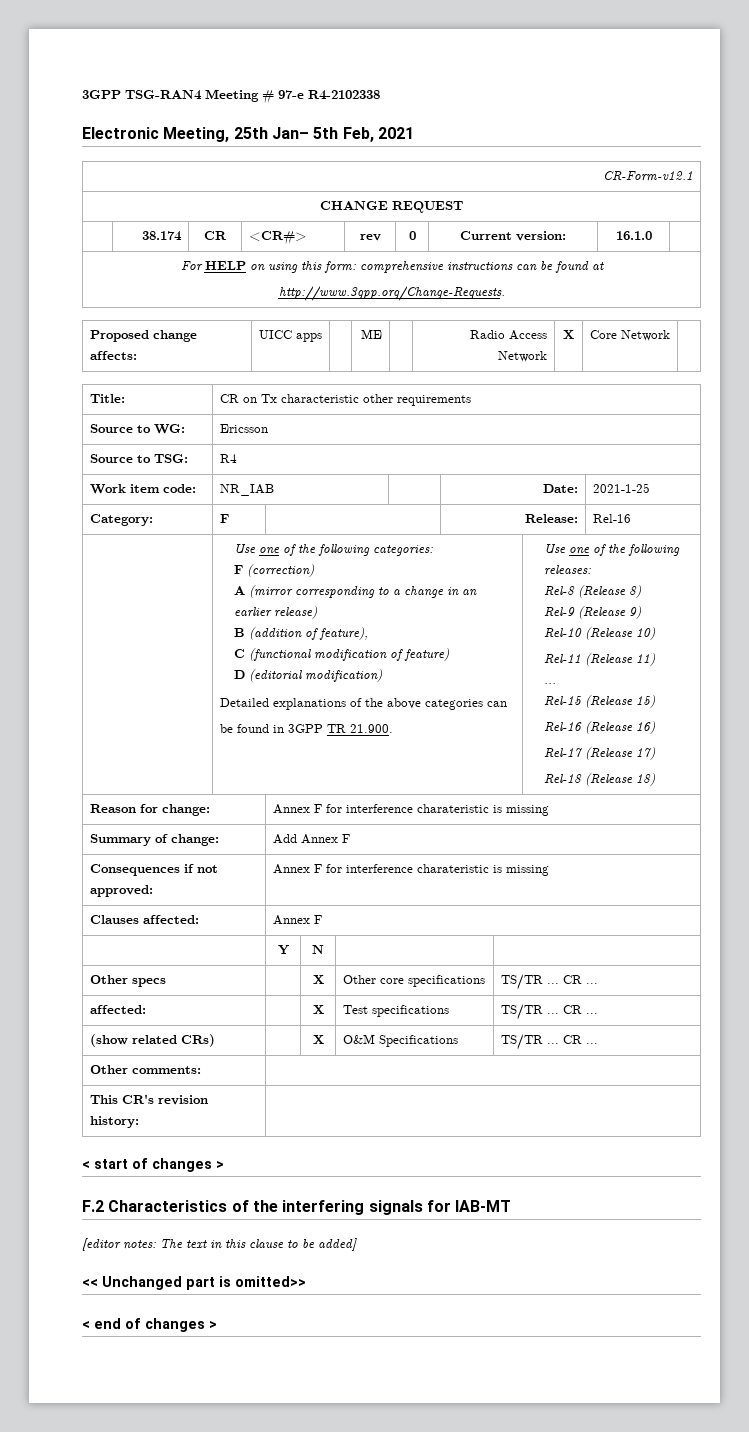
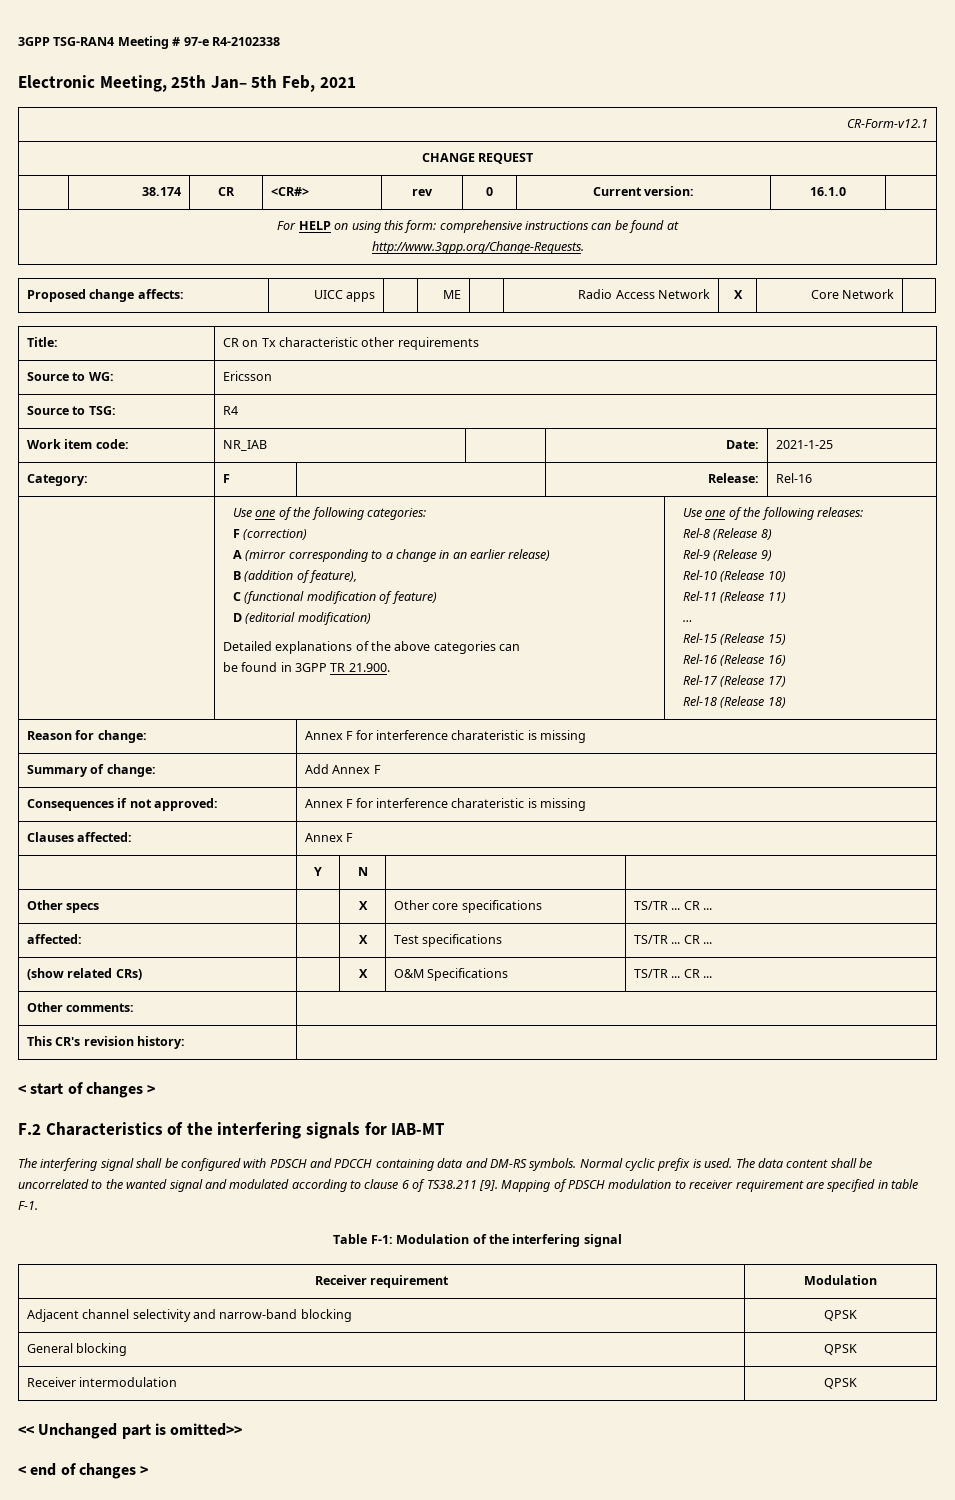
- [editor notes: The text in this clause to be added]
+ The interfering signal shall be configured with PDSCH and PDCCH containing data and DM-RS symbols. Normal cyclic prefix is used. The data content shall be uncorrelated to the wanted signal and modulated according to clause 6 of TS38.211 [9]. Mapping of PDSCH modulation to receiver requirement are specified in table F-1.
+ Table F-1: Modulation of the interfering signal
+ Receiver requirement | Modulation
+ Adjacent channel selectivity and narrow-band blocking | QPSK
+ General blocking | QPSK
+ Receiver intermodulation | QPSK

